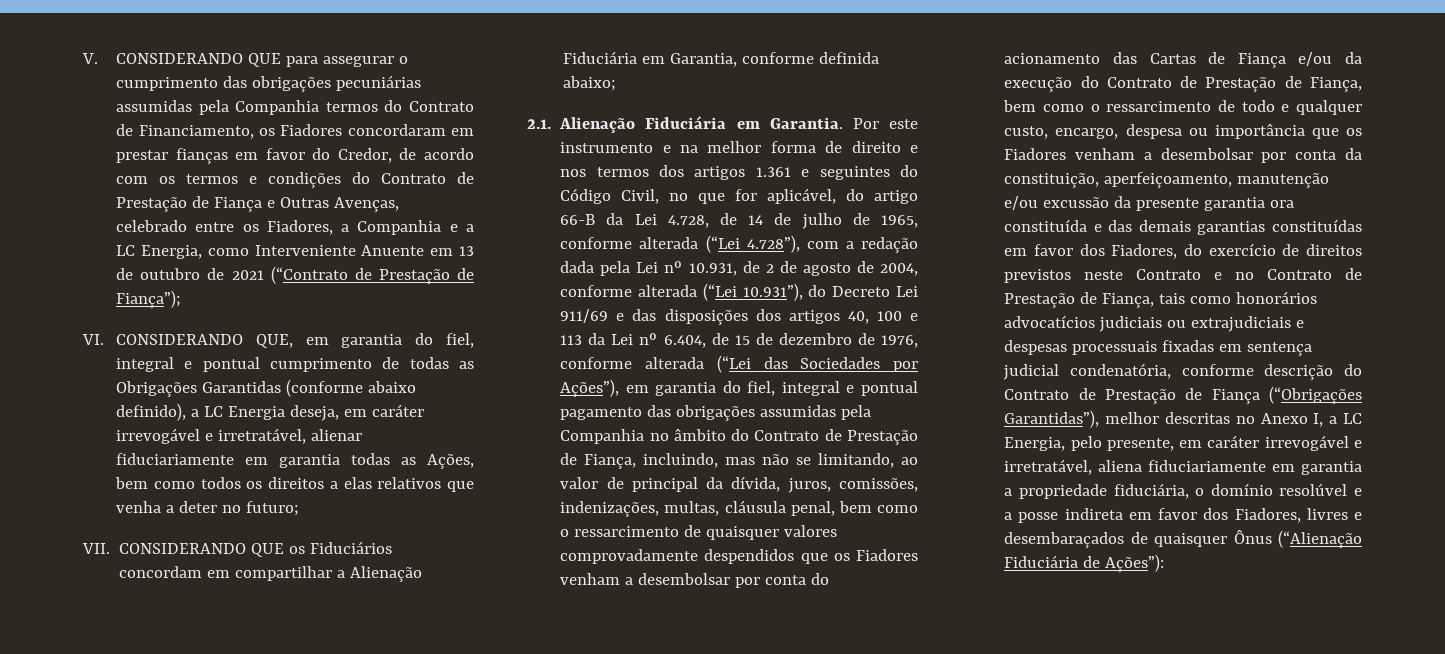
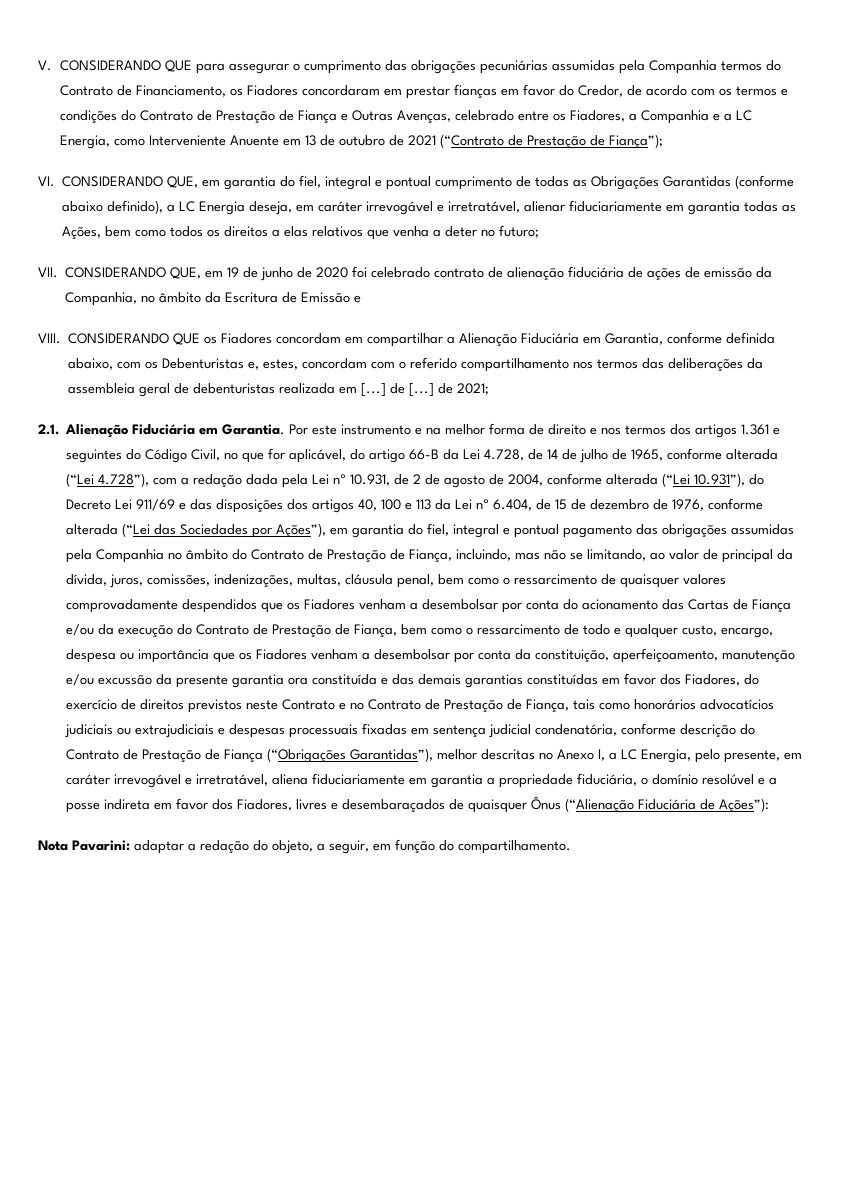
- VII. CONSIDERANDO QUE os Fiduciários concordam em compartilhar a Alienação Fiduciária em Garantia, conforme definida abaixo;
+ VII. CONSIDERANDO QUE, em 19 de junho de 2020 foi celebrado contrato de alienação fiduciária de ações de emissão da Companhia, no âmbito da Escritura de Emissão e
+ VIII. CONSIDERANDO QUE os Fiadores concordam em compartilhar a Alienação Fiduciária em Garantia, conforme definida abaixo, com os Debenturistas e, estes, concordam com o referido compartilhamento nos termos das deliberações da assembleia geral de debenturistas realizada em [...] de [...] de 2021;
+ Nota Pavarini: adaptar a redação do objeto, a seguir, em função do compartilhamento.

